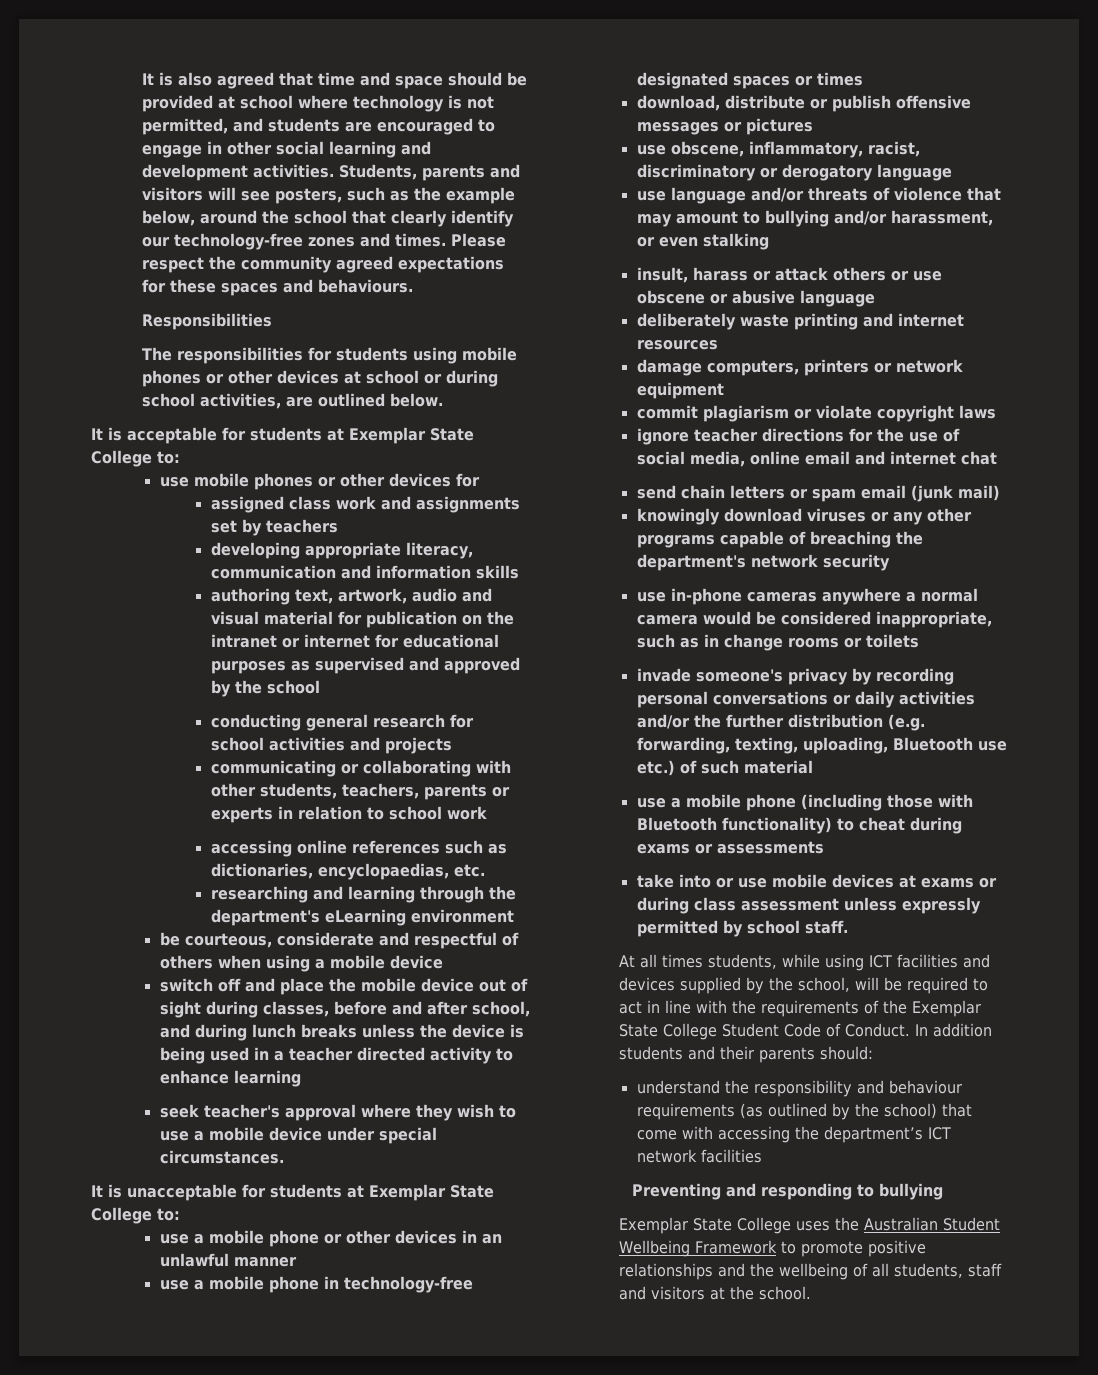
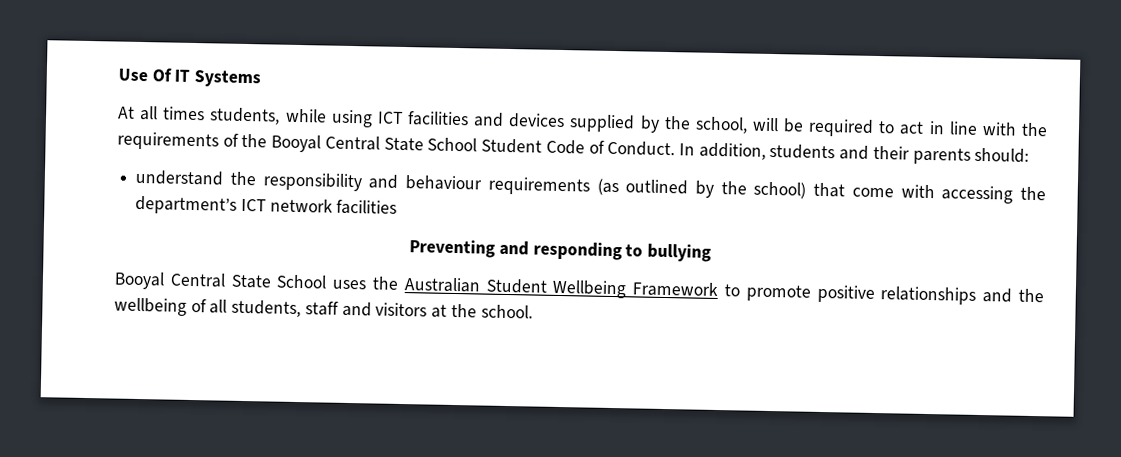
- It is also agreed that time and space should be provided at school where technology is not permitted, and students are encouraged to engage in other social learning and development activities. Students, parents and visitors will see posters, such as the example below, around the school that clearly identify our technology-free zones and times. Please respect the community agreed expectations for these spaces and behaviours.
- Responsibilities
- The responsibilities for students using mobile phones or other devices at school or during school activities, are outlined below.
- It is acceptable for students at Exemplar State College to:
- use mobile phones or other devices for
- assigned class work and assignments set by teachers
- developing appropriate literacy, communication and information skills
- authoring text, artwork, audio and visual material for publication on the intranet or internet for educational purposes as supervised and approved by the school
- conducting general research for school activities and projects
- communicating or collaborating with other students, teachers, parents or experts in relation to school work
- accessing online references such as dictionaries, encyclopaedias, etc.
- researching and learning through the department's eLearning environment
- be courteous, considerate and respectful of others when using a mobile device
- switch off and place the mobile device out of sight during classes, before and after school, and during lunch breaks unless the device is being used in a teacher directed activity to enhance learning
- seek teacher's approval where they wish to use a mobile device under special circumstances.
- It is unacceptable for students at Exemplar State College to:
- use a mobile phone or other devices in an unlawful manner
- use a mobile phone in technology-free designated spaces or times
- download, distribute or publish offensive messages or pictures
- use obscene, inflammatory, racist, discriminatory or derogatory language
- use language and/or threats of violence that may amount to bullying and/or harassment, or even stalking
- insult, harass or attack others or use obscene or abusive language
- deliberately waste printing and internet resources
- damage computers, printers or network equipment
- commit plagiarism or violate copyright laws
- ignore teacher directions for the use of social media, online email and internet chat
- send chain letters or spam email (junk mail)
- knowingly download viruses or any other programs capable of breaching the department's network security
- use in-phone cameras anywhere a normal camera would be considered inappropriate, such as in change rooms or toilets
- invade someone's privacy by recording personal conversations or daily activities and/or the further distribution (e.g. forwarding, texting, uploading, Bluetooth use etc.) of such material
- use a mobile phone (including those with Bluetooth functionality) to cheat during exams or assessments
- take into or use mobile devices at exams or during class assessment unless expressly permitted by school staff.
+ Use Of IT Systems
- At all times students, while using ICT facilities and devices supplied by the school, will be required to act in line with the requirements of the Exemplar State College Student Code of Conduct.
+ At all times students, while using ICT facilities and devices supplied by the school, will be required to act in line with the requirements of the Booyal Central State School Student Code of Conduct.
- In addition students and their parents should:
+ In addition, students and their parents should:
- Exemplar State College uses the Australian Student Wellbeing Framework to promote positive relationships and the wellbeing of all students, staff and visitors at the school.
+ Booyal Central State School uses the Australian Student Wellbeing Framework to promote positive relationships and the wellbeing of all students, staff and visitors at the school.

